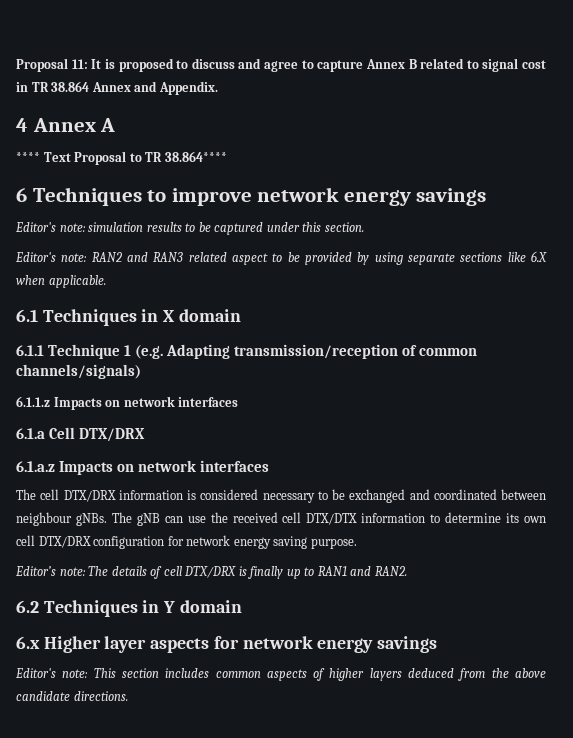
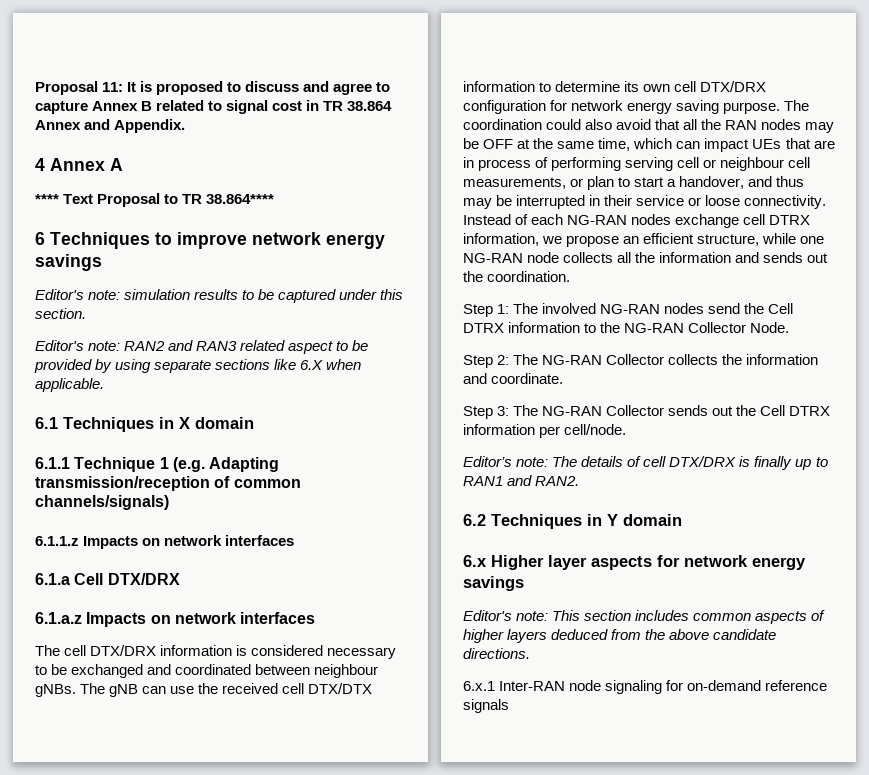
+ The coordination could also avoid that all the RAN nodes may be OFF at the same time, which can impact UEs that are in process of performing serving cell or neighbour cell measurements, or plan to start a handover, and thus may be interrupted in their service or loose connectivity. Instead of each NG-RAN nodes exchange cell DTRX information, we propose an efficient structure, while one NG-RAN node collects all the information and sends out the coordination.
+ Step 1: The involved NG-RAN nodes send the Cell DTRX information to the NG-RAN Collector Node.
+ Step 2: The NG-RAN Collector collects the information and coordinate.
+ Step 3: The NG-RAN Collector sends out the Cell DTRX information per cell/node.
+ 6.x.1 Inter-RAN node signaling for on-demand reference signals

